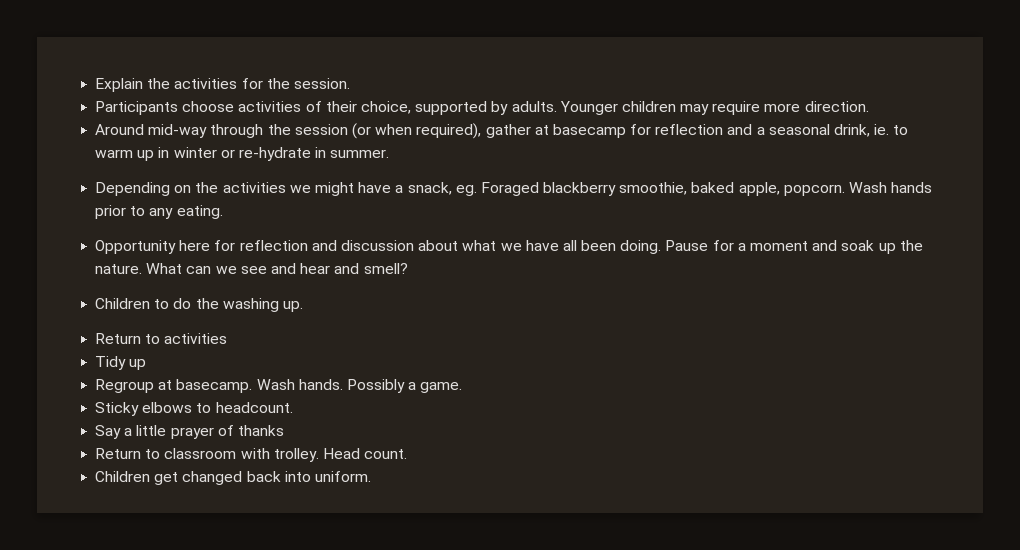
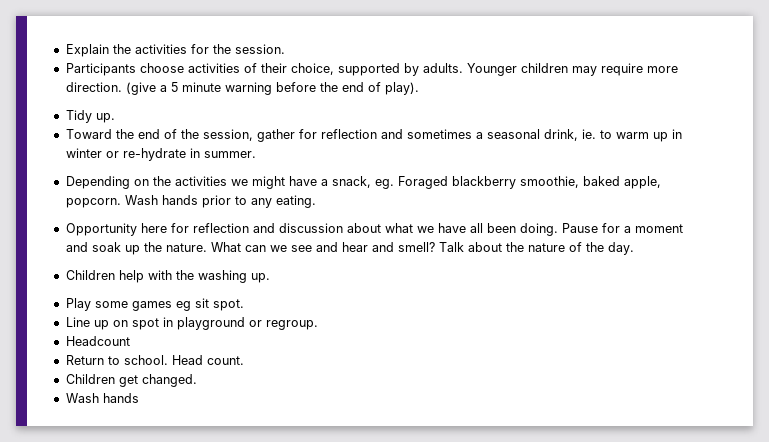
- Younger children may require more direction.
- Around mid-way through the session (or when required), gather at basecamp for reflection and a seasonal drink, ie. to warm up in winter or re-hydrate in summer.
+ Younger children may require more direction. (give a 5 minute warning before the end of play).
+ Tidy up.
+ Toward the end of the session, gather for reflection and sometimes a seasonal drink, ie. to warm up in winter or re-hydrate in summer.
- What can we see and hear and smell?
- Children to do the washing up.
+ What can we see and hear and smell? Talk about the nature of the day.
+ Children help with the washing up.
- Return to activities
- Tidy up
- Regroup at basecamp. Wash hands. Possibly a game.
- Sticky elbows to headcount.
- Say a little prayer of thanks
- Return to classroom with trolley.
+ Play some games eg sit spot.
+ Line up on spot in playground or regroup.
+ Headcount
+ Return to school.
- Children get changed back into uniform.
+ Children get changed.
+ Wash hands

